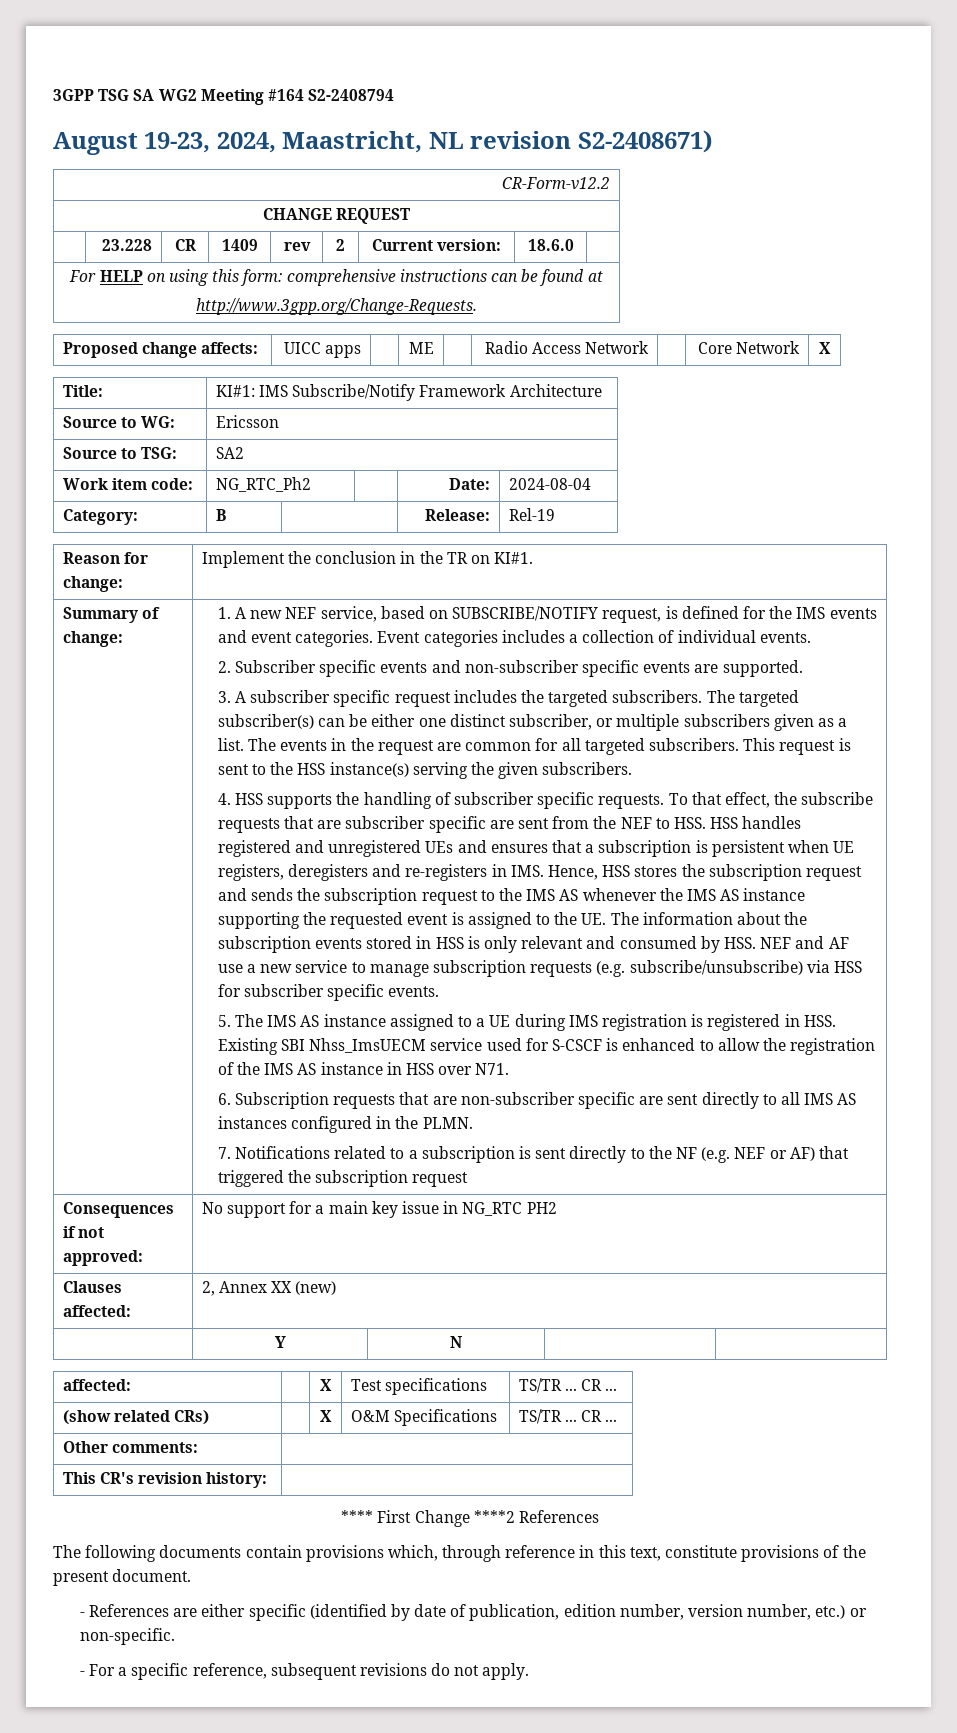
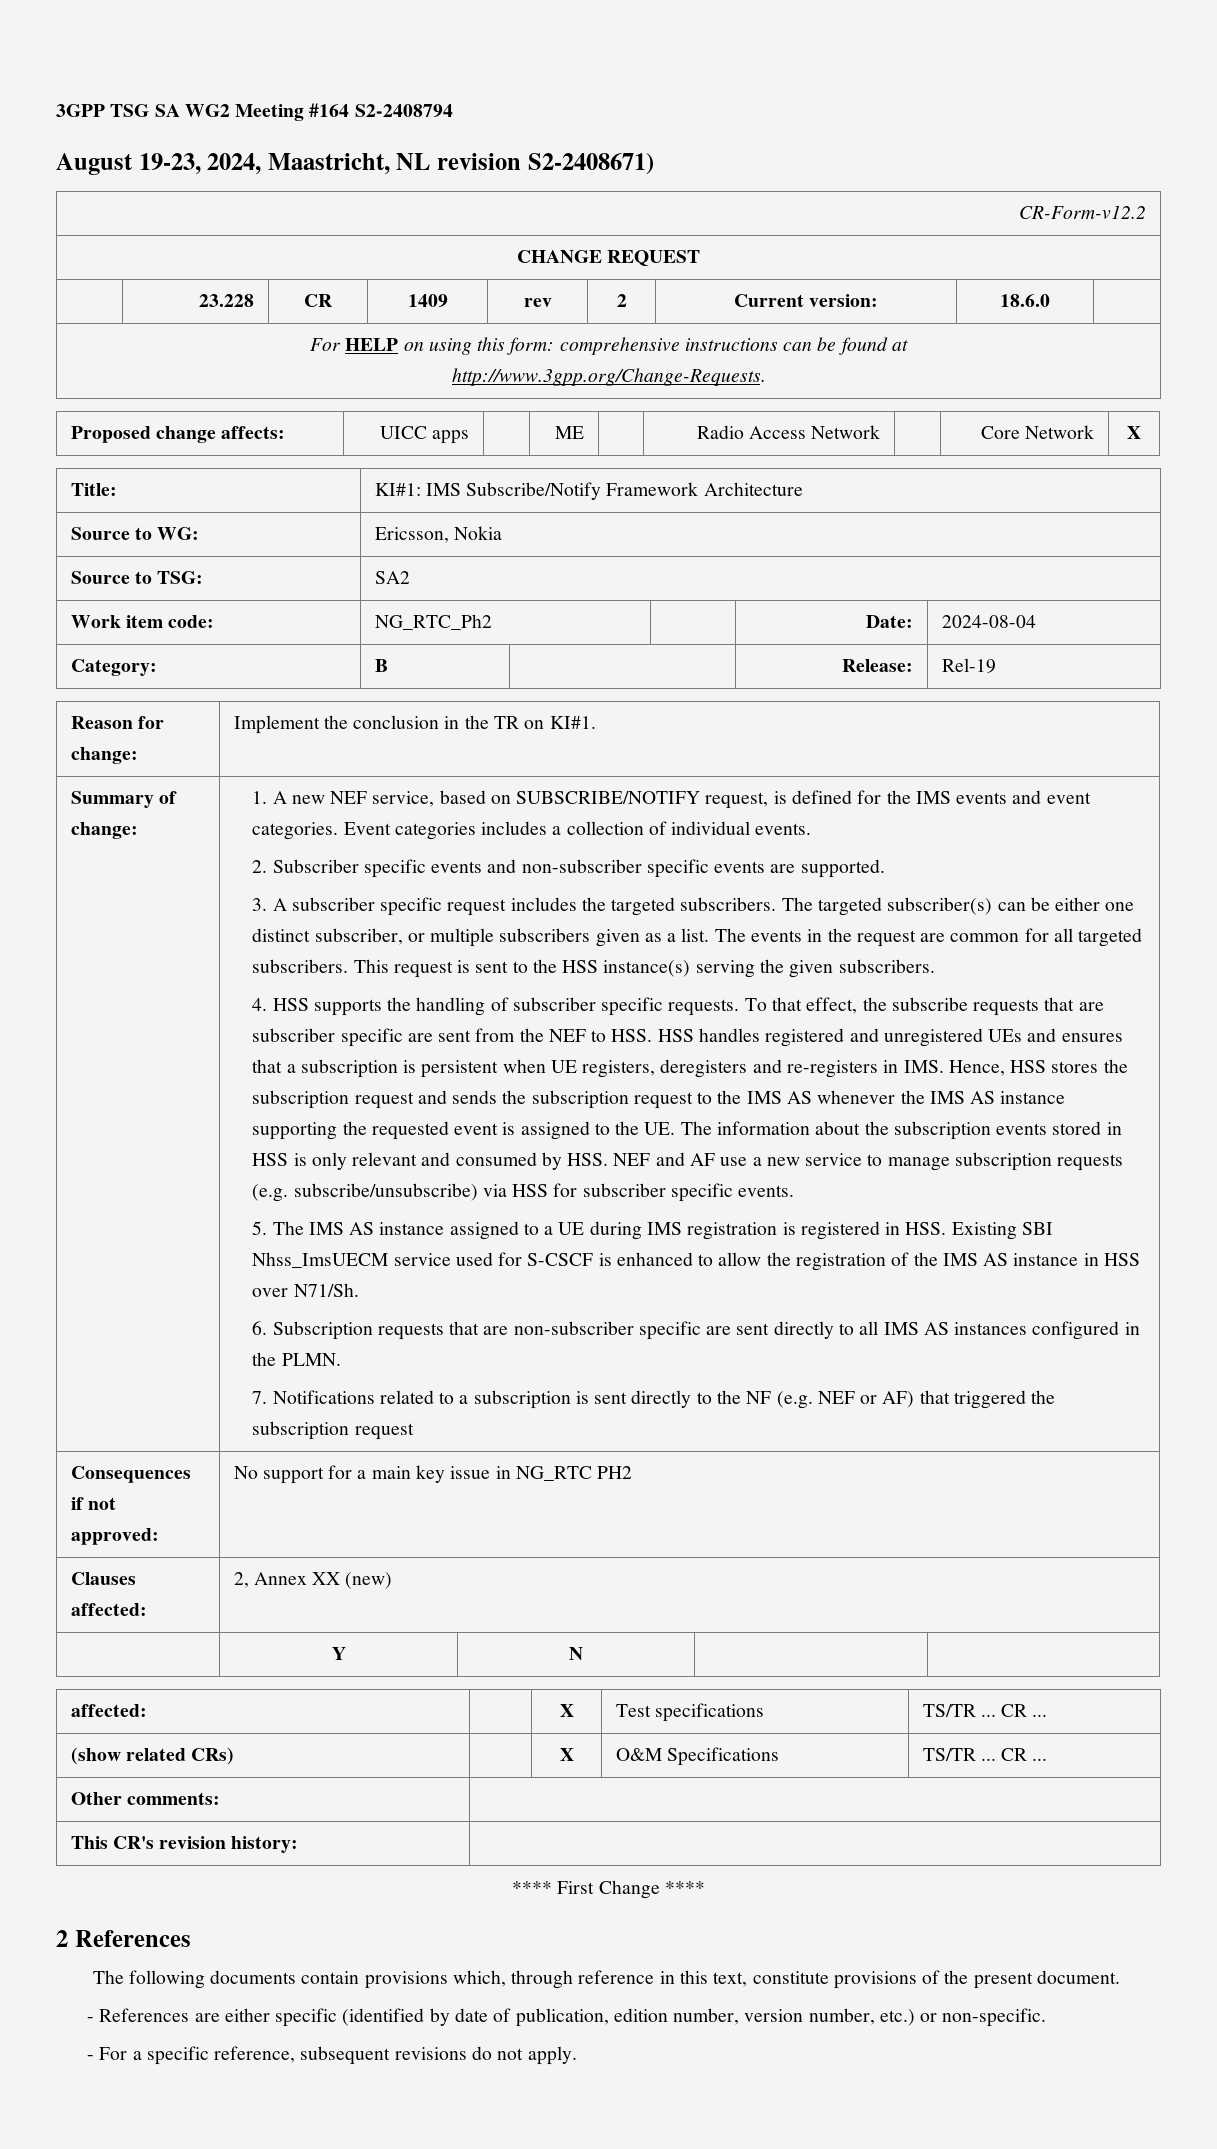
- Source to WG: | Ericsson
+ Source to WG: | Ericsson, Nokia
- 5. The IMS AS instance assigned to a UE during IMS registration is registered in HSS. Existing SBI Nhss_ImsUECM service used for S-CSCF is enhanced to allow the registration of the IMS AS instance in HSS over N71.
+ 5. The IMS AS instance assigned to a UE during IMS registration is registered in HSS. Existing SBI Nhss_ImsUECM service used for S-CSCF is enhanced to allow the registration of the IMS AS instance in HSS over N71/Sh.
- **** First Change ****2 References
+ **** First Change ****
+ 2 References

